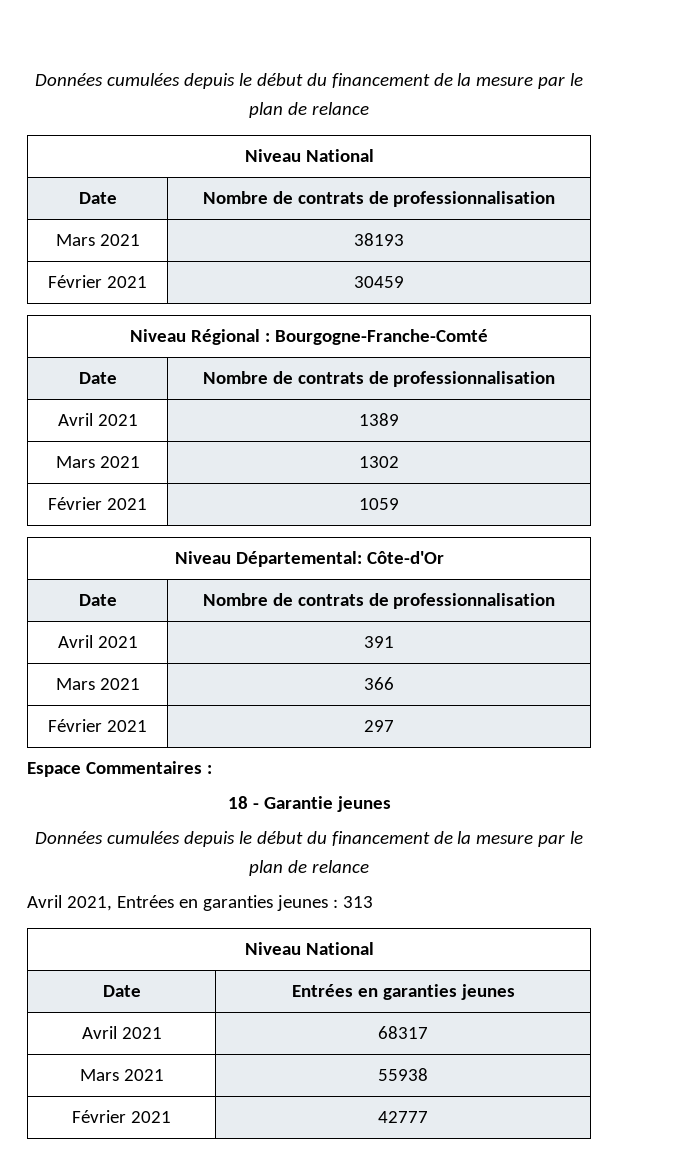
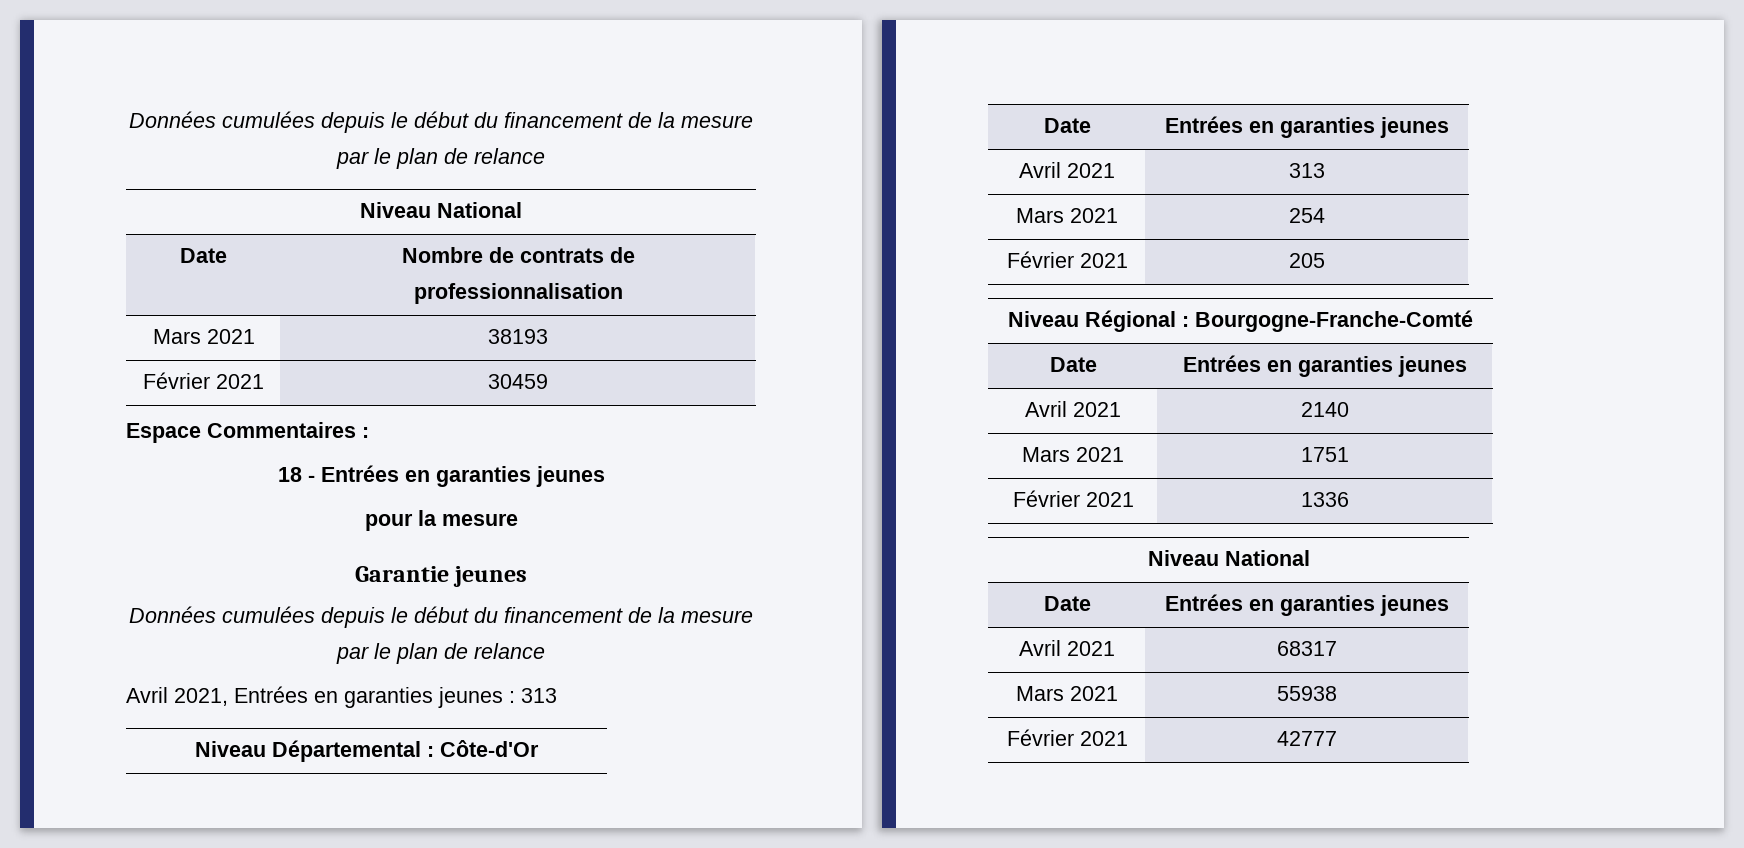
- Niveau Régional : Bourgogne-Franche-Comté
- Date | Nombre de contrats de professionnalisation
- Avril 2021 | 1389
- Mars 2021 | 1302
- Février 2021 | 1059
- Niveau Départemental: Côte-d'Or
- Date | Nombre de contrats de professionnalisation
- Avril 2021 | 391
- Mars 2021 | 366
- Février 2021 | 297
- 18 - Garantie jeunes
+ 18 - Entrées en garanties jeunes
+ pour la mesure
+ Garantie jeunes
+ Niveau Départemental : Côte-d'Or
+ Date | Entrées en garanties jeunes
+ Avril 2021 | 313
+ Mars 2021 | 254
+ Février 2021 | 205
+ Niveau Régional : Bourgogne-Franche-Comté
+ Date | Entrées en garanties jeunes
+ Avril 2021 | 2140
+ Mars 2021 | 1751
+ Février 2021 | 1336

